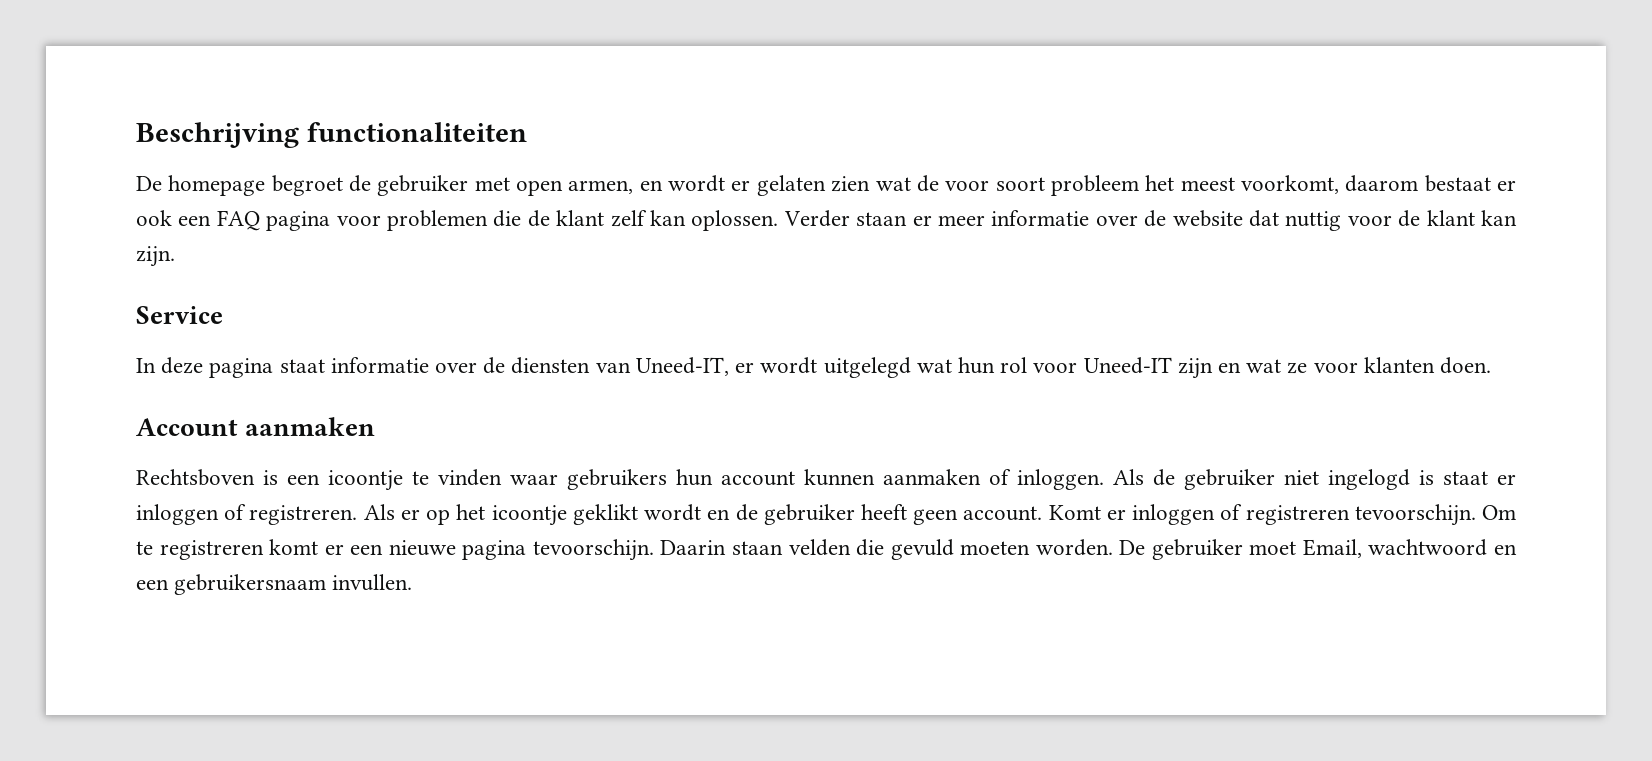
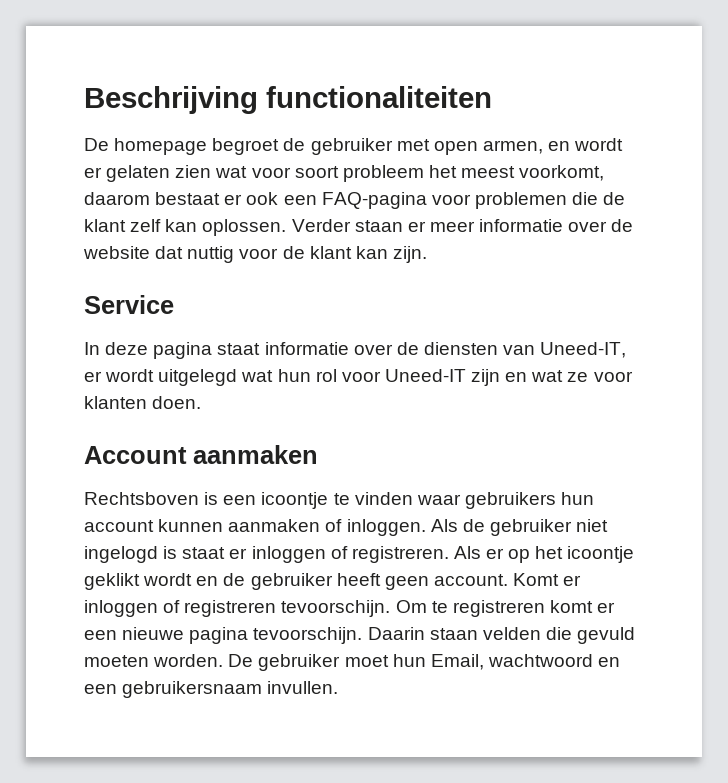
- De homepage begroet de gebruiker met open armen, en wordt er gelaten zien wat de voor soort probleem het meest voorkomt, daarom bestaat er ook een FAQ pagina voor problemen die de klant zelf kan oplossen.
+ De homepage begroet de gebruiker met open armen, en wordt er gelaten zien wat voor soort probleem het meest voorkomt, daarom bestaat er ook een FAQ-pagina voor problemen die de klant zelf kan oplossen.
- De gebruiker moet Email, wachtwoord en een gebruikersnaam invullen.
+ De gebruiker moet hun Email, wachtwoord en een gebruikersnaam invullen.

